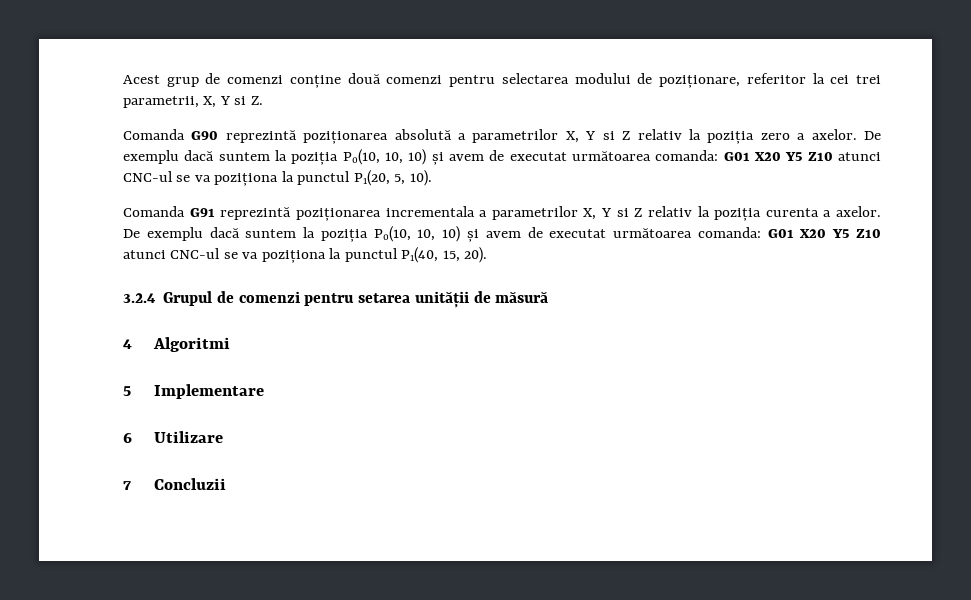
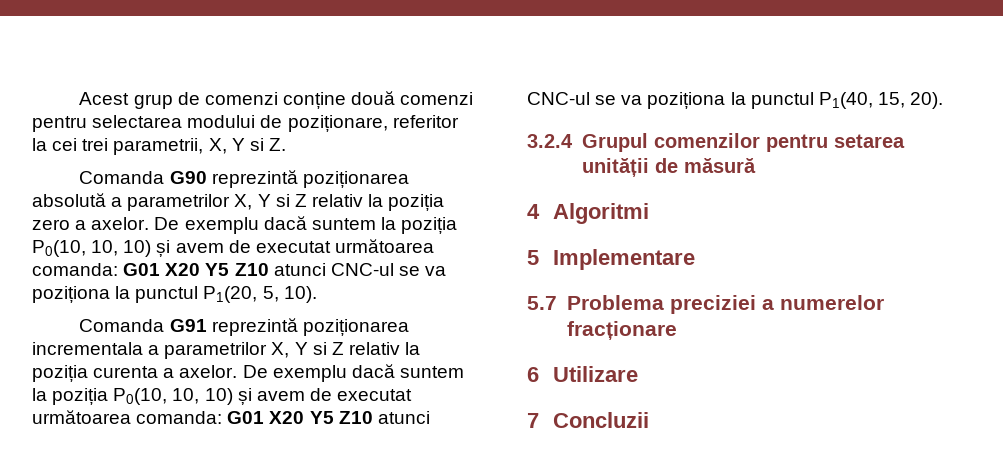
- 3.2.4 Grupul de comenzi pentru setarea unității de măsură
+ 3.2.4 Grupul comenzilor pentru setarea unității de măsură
+ 5.7 Problema preciziei a numerelor fracționare

